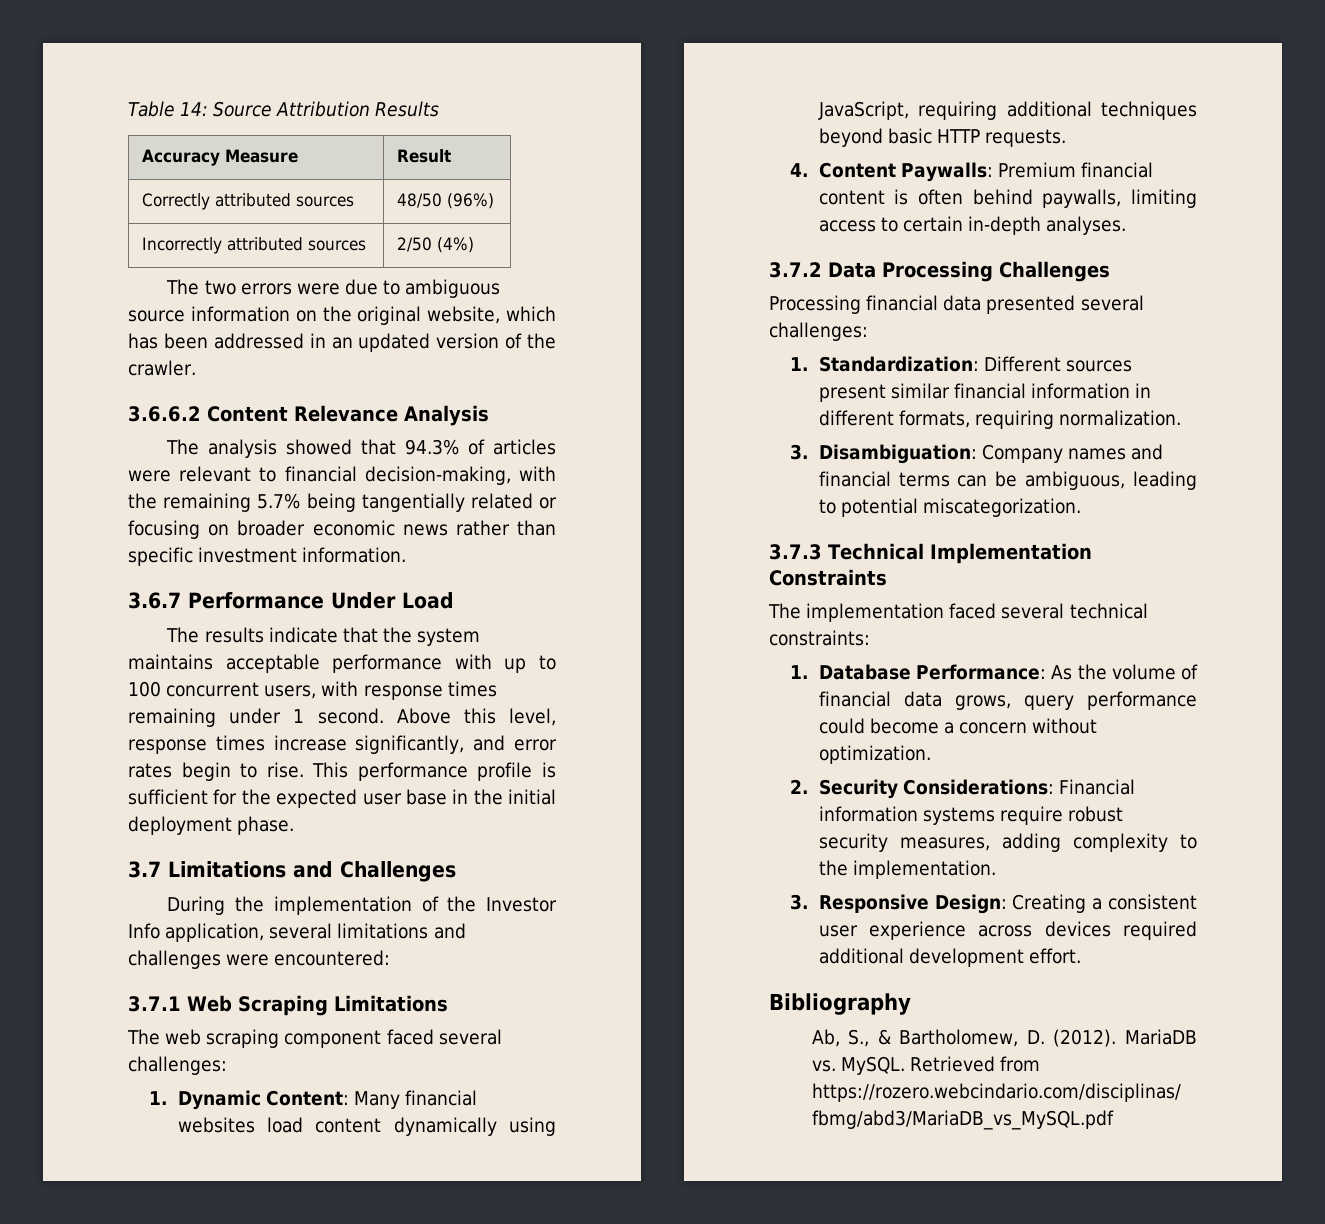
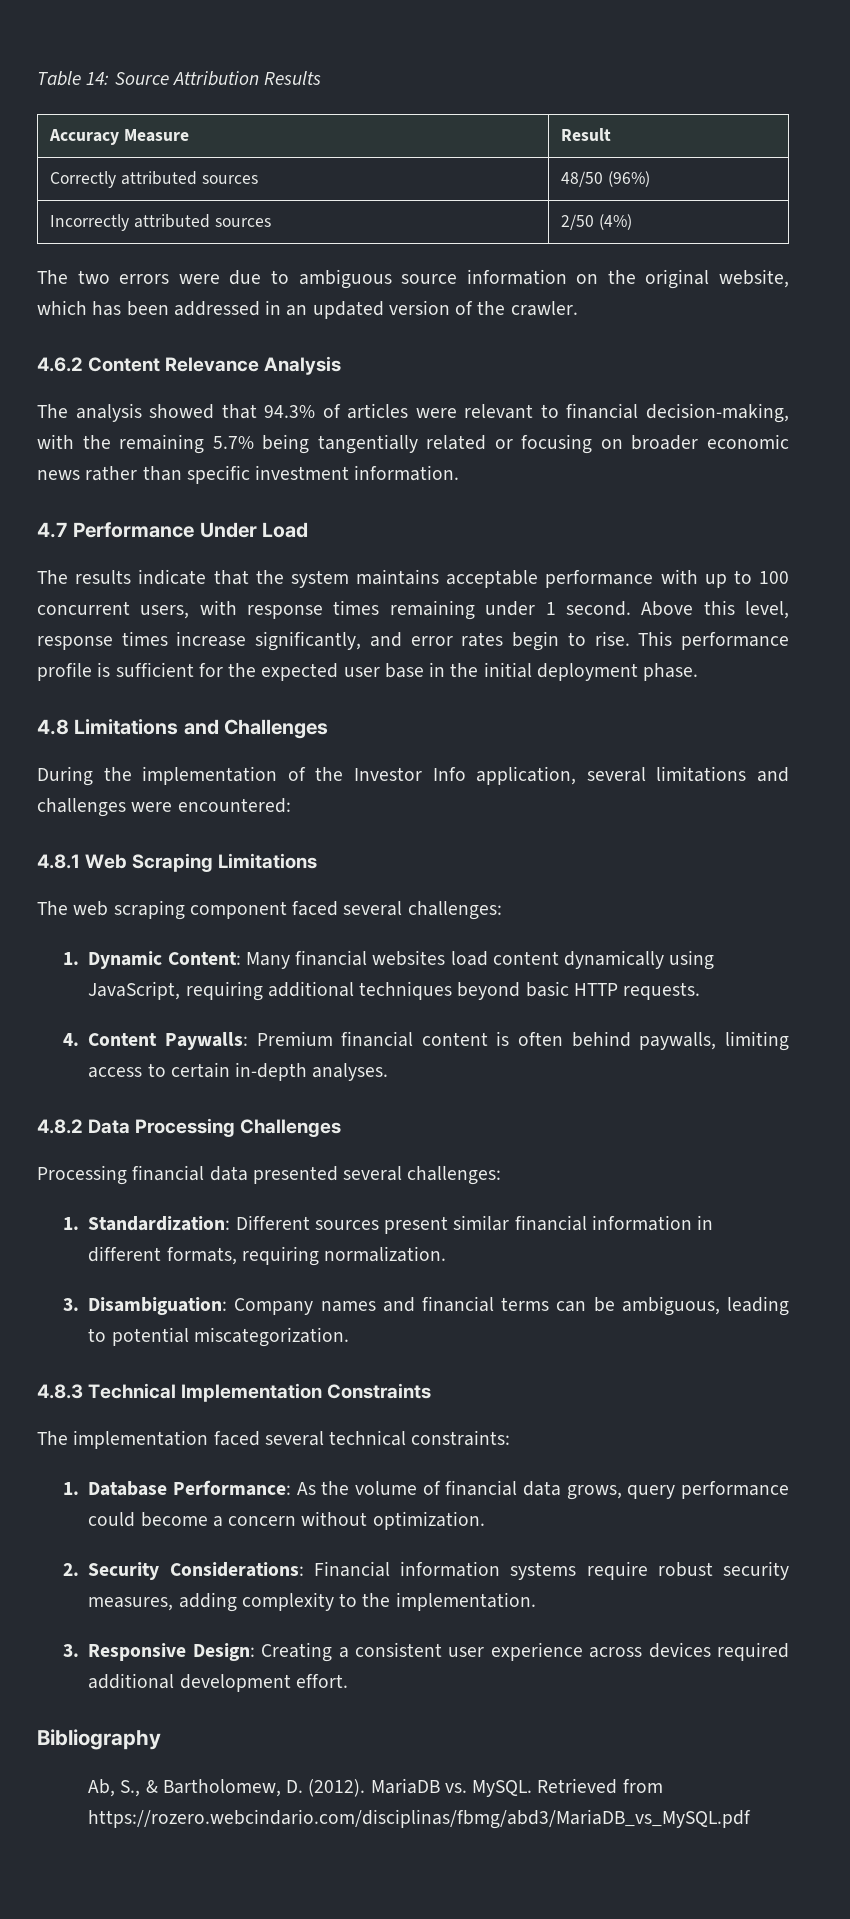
- 3.6.6.2 Content Relevance Analysis
+ 4.6.2 Content Relevance Analysis
- 3.6.7 Performance Under Load
+ 4.7 Performance Under Load
- 3.7 Limitations and Challenges
+ 4.8 Limitations and Challenges
- 3.7.1 Web Scraping Limitations
+ 4.8.1 Web Scraping Limitations
- 3.7.2 Data Processing Challenges
+ 4.8.2 Data Processing Challenges
- 3.7.3 Technical Implementation Constraints
+ 4.8.3 Technical Implementation Constraints

